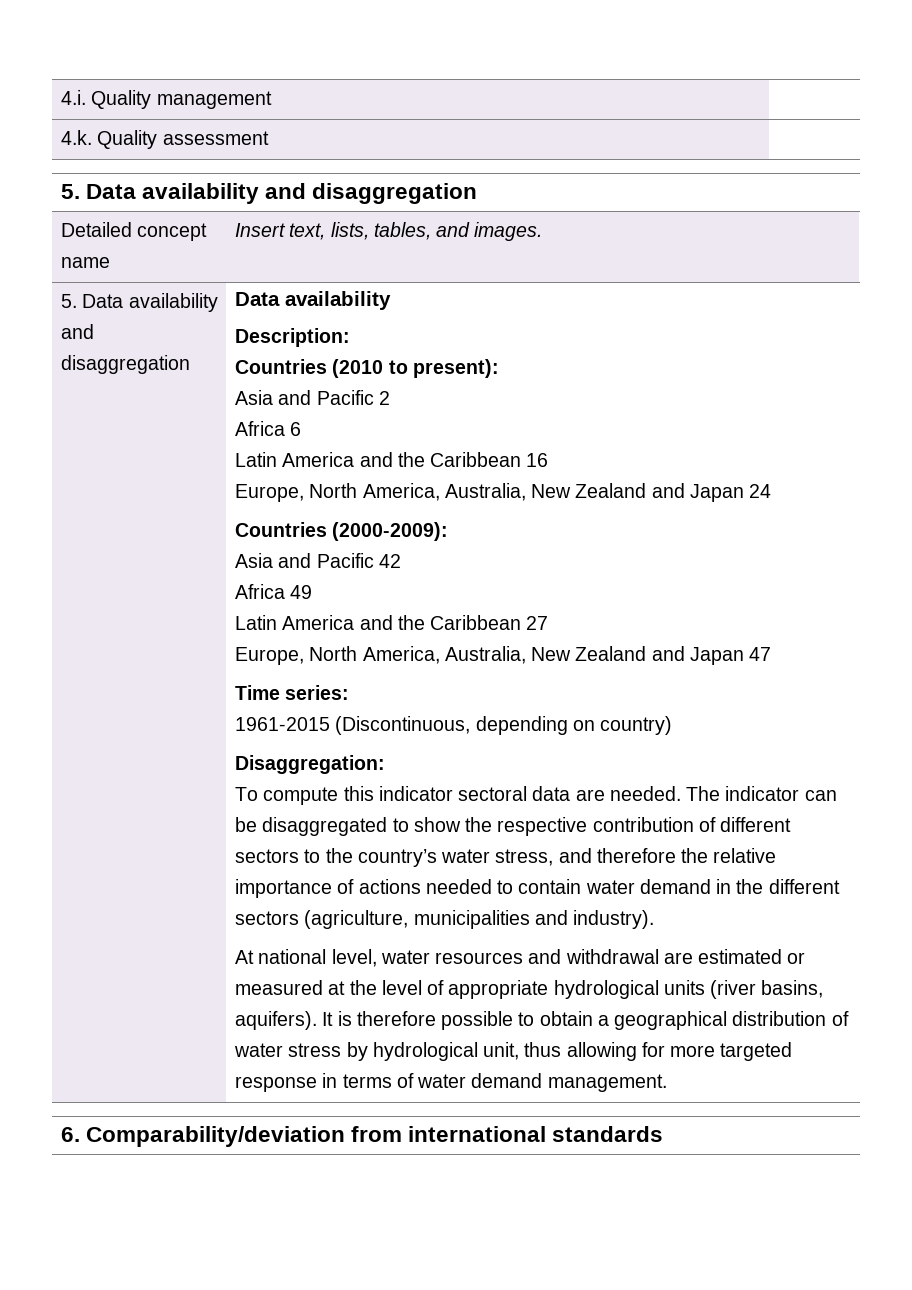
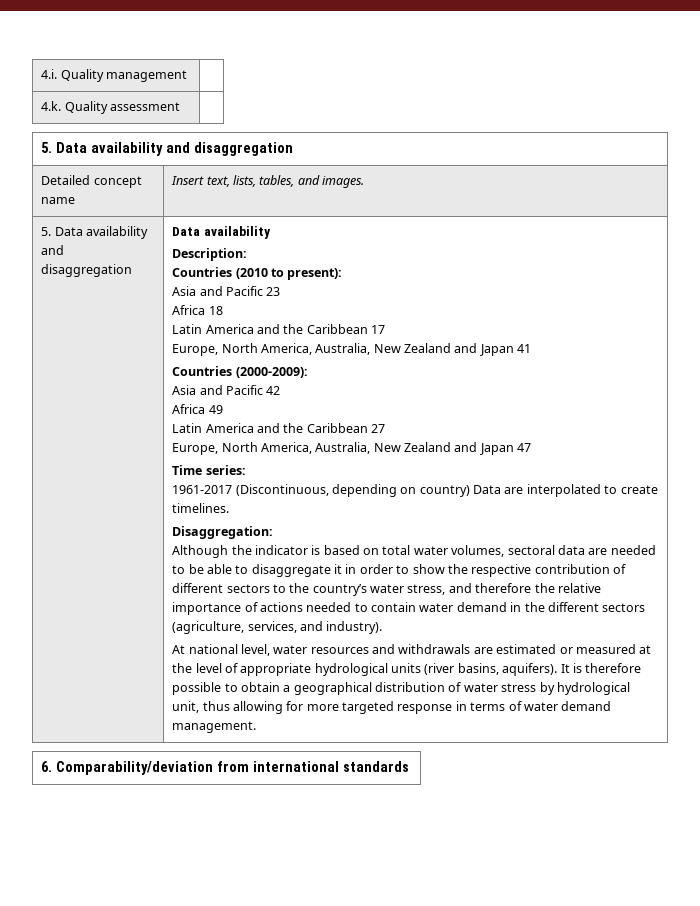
- Asia and Pacific 2
- Africa 6
- Latin America and the Caribbean 16
- Europe, North America, Australia, New Zealand and Japan 24
+ Asia and Pacific 23
+ Africa 18
+ Latin America and the Caribbean 17
+ Europe, North America, Australia, New Zealand and Japan 41
- 1961-2015 (Discontinuous, depending on country)
+ 1961-2017 (Discontinuous, depending on country) Data are interpolated to create timelines.
  Disaggregation:
- To compute this indicator sectoral data are needed. The indicator can be disaggregated to show the respective contribution of different sectors to the country’s water stress, and therefore the relative importance of actions needed to contain water demand in the different sectors (agriculture, municipalities and industry).
+ Although the indicator is based on total water volumes, sectoral data are needed to be able to disaggregate it in order to show the respective contribution of different sectors to the country’s water stress, and therefore the relative importance of actions needed to contain water demand in the different sectors (agriculture, services, and industry).
- At national level, water resources and withdrawal are estimated or measured at the level of appropriate hydrological units (river basins, aquifers).
+ At national level, water resources and withdrawals are estimated or measured at the level of appropriate hydrological units (river basins, aquifers).

